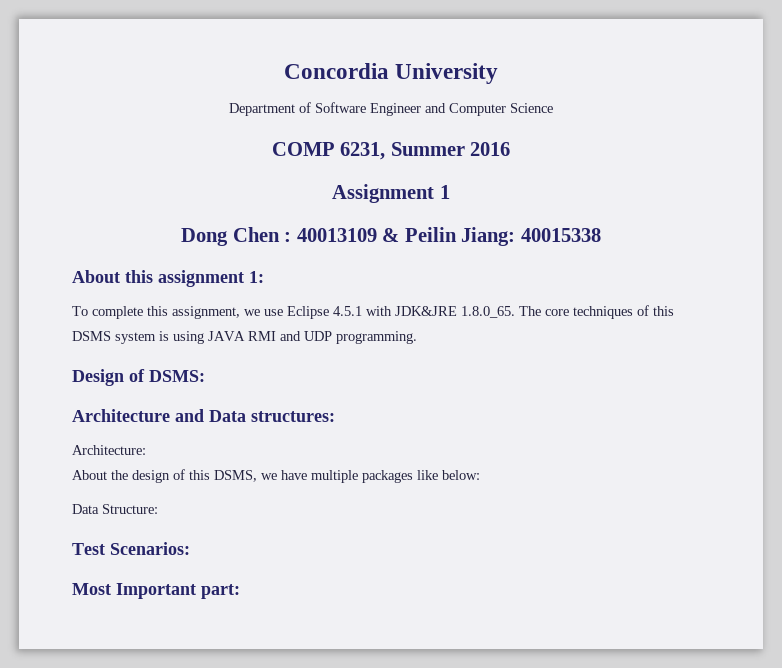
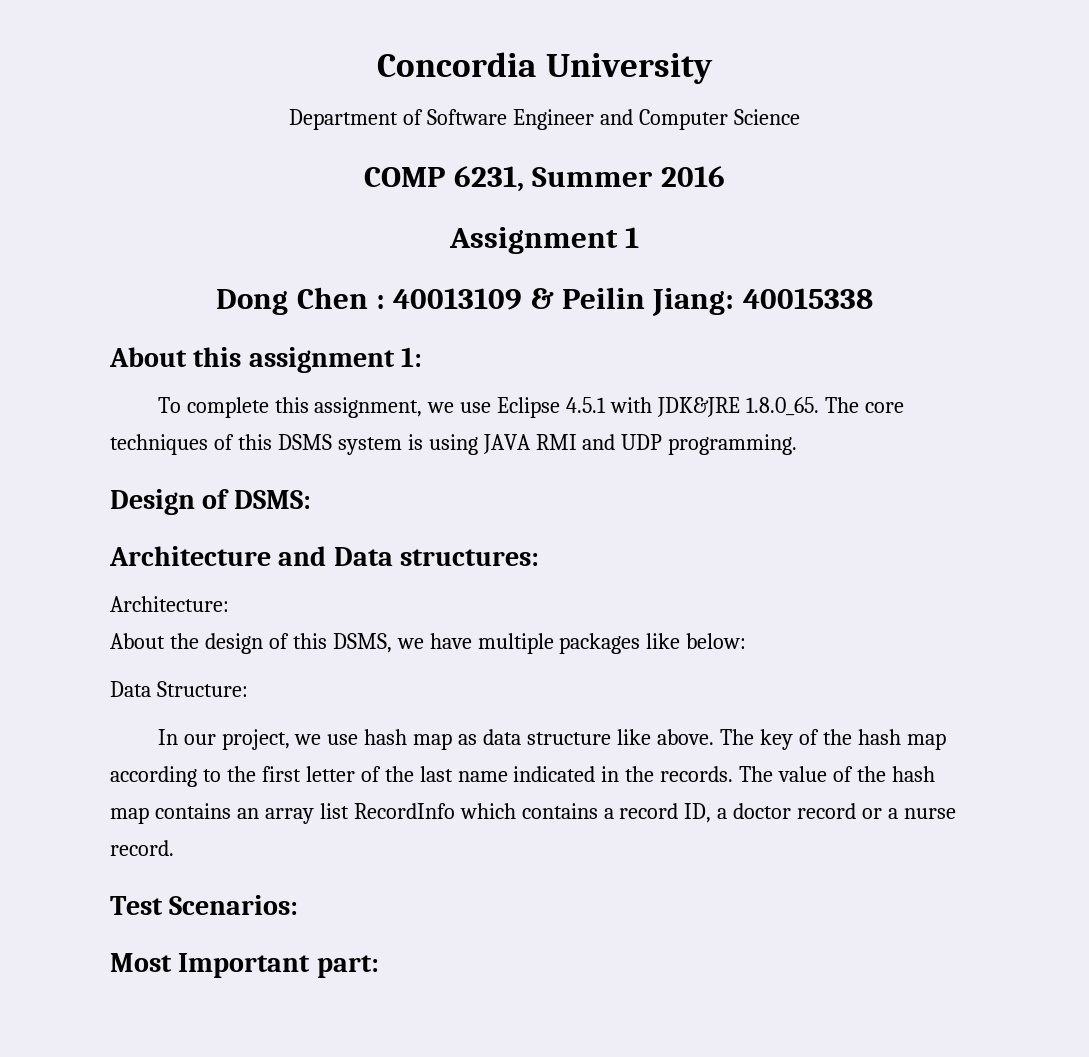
+ In our project, we use hash map as data structure like above. The key of the hash map according to the first letter of the last name indicated in the records. The value of the hash map contains an array list RecordInfo which contains a record ID, a doctor record or a nurse record.

